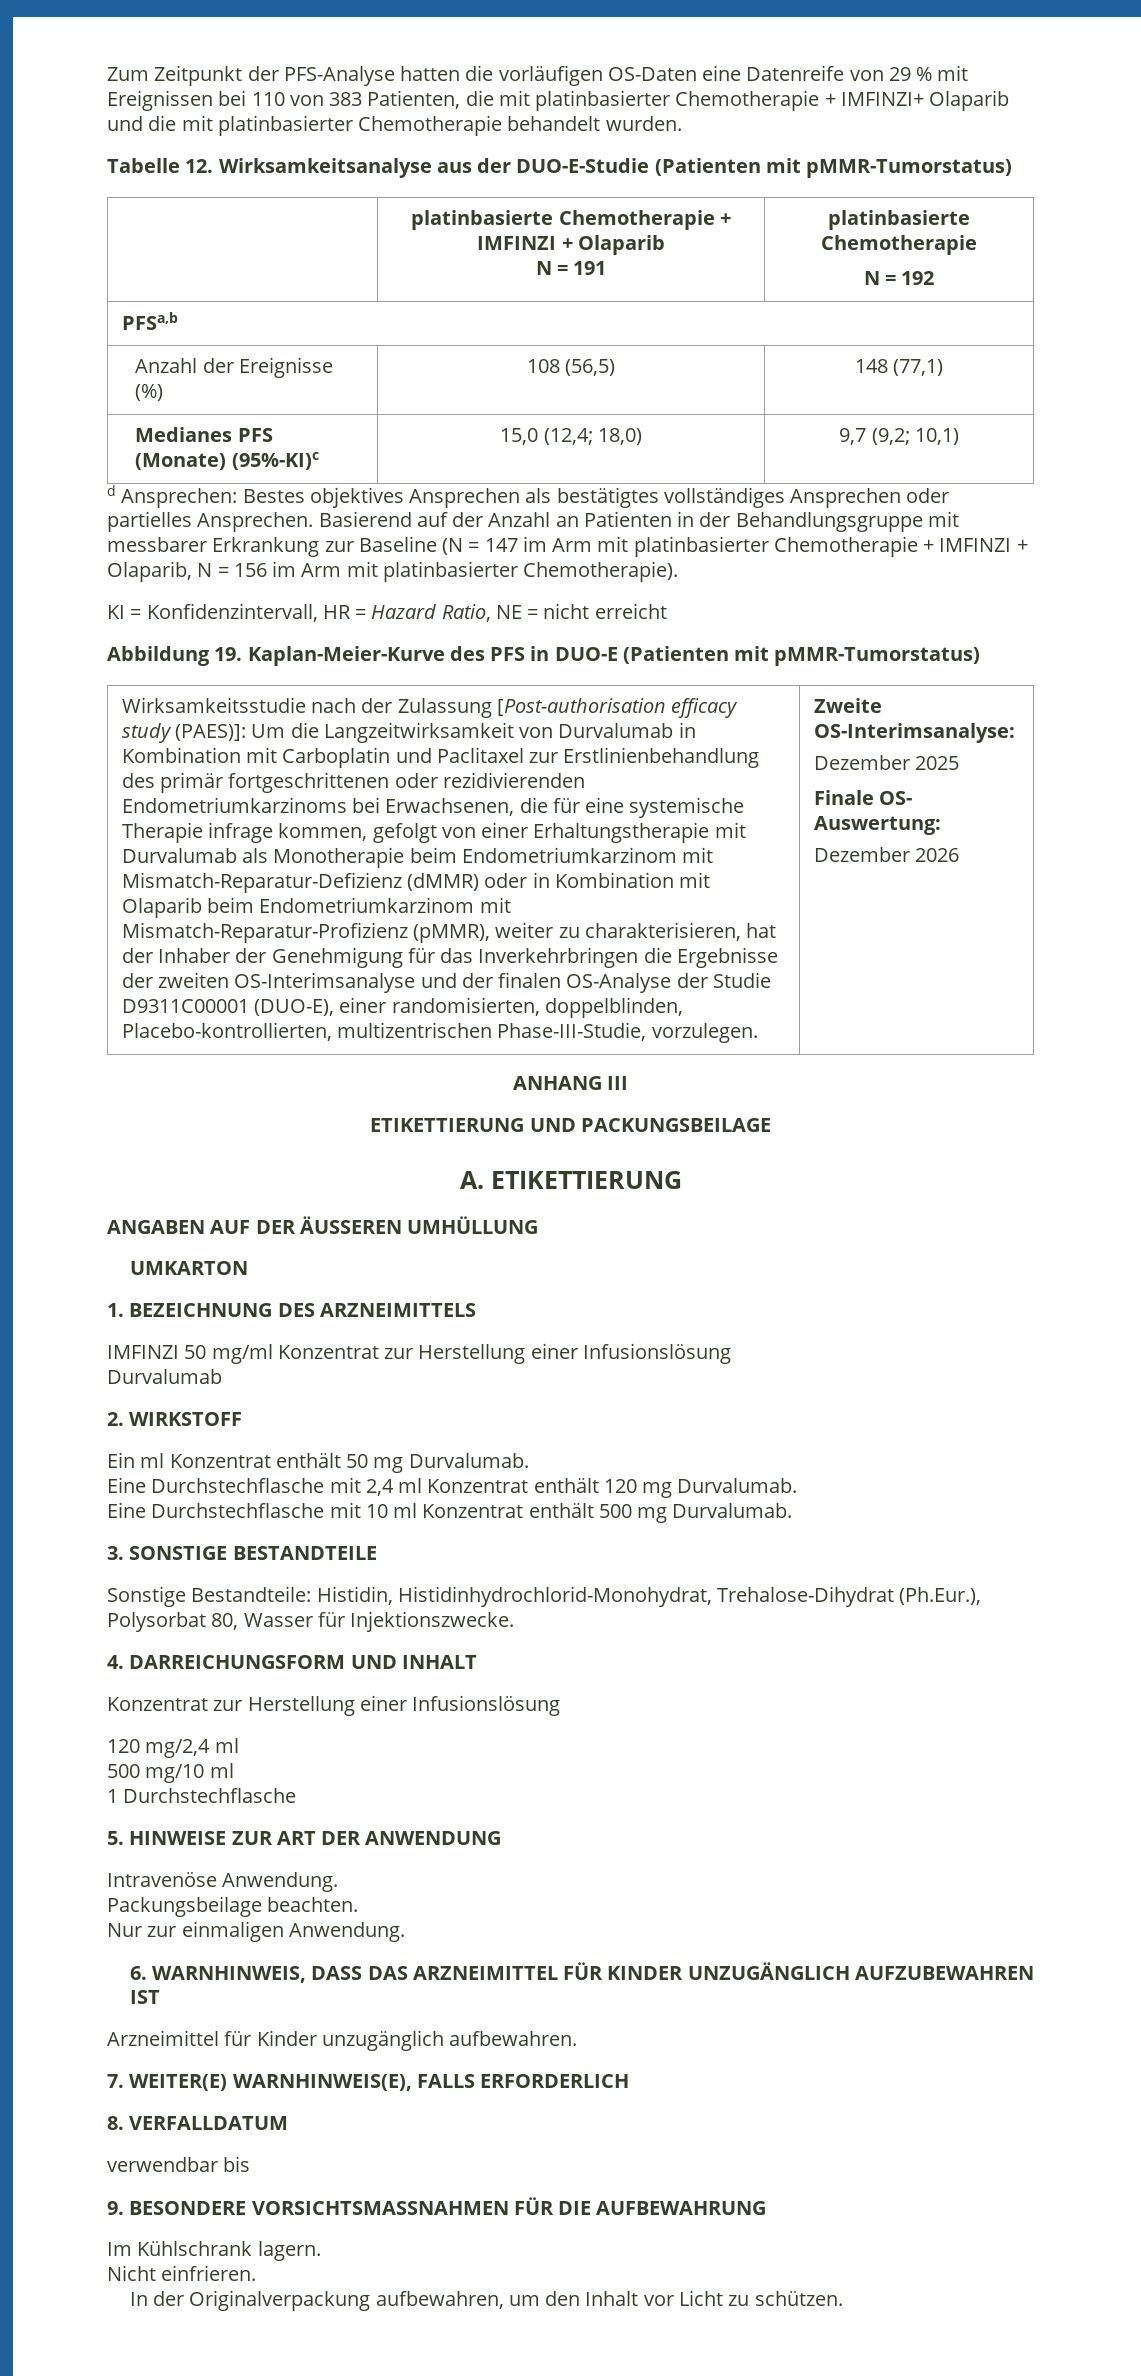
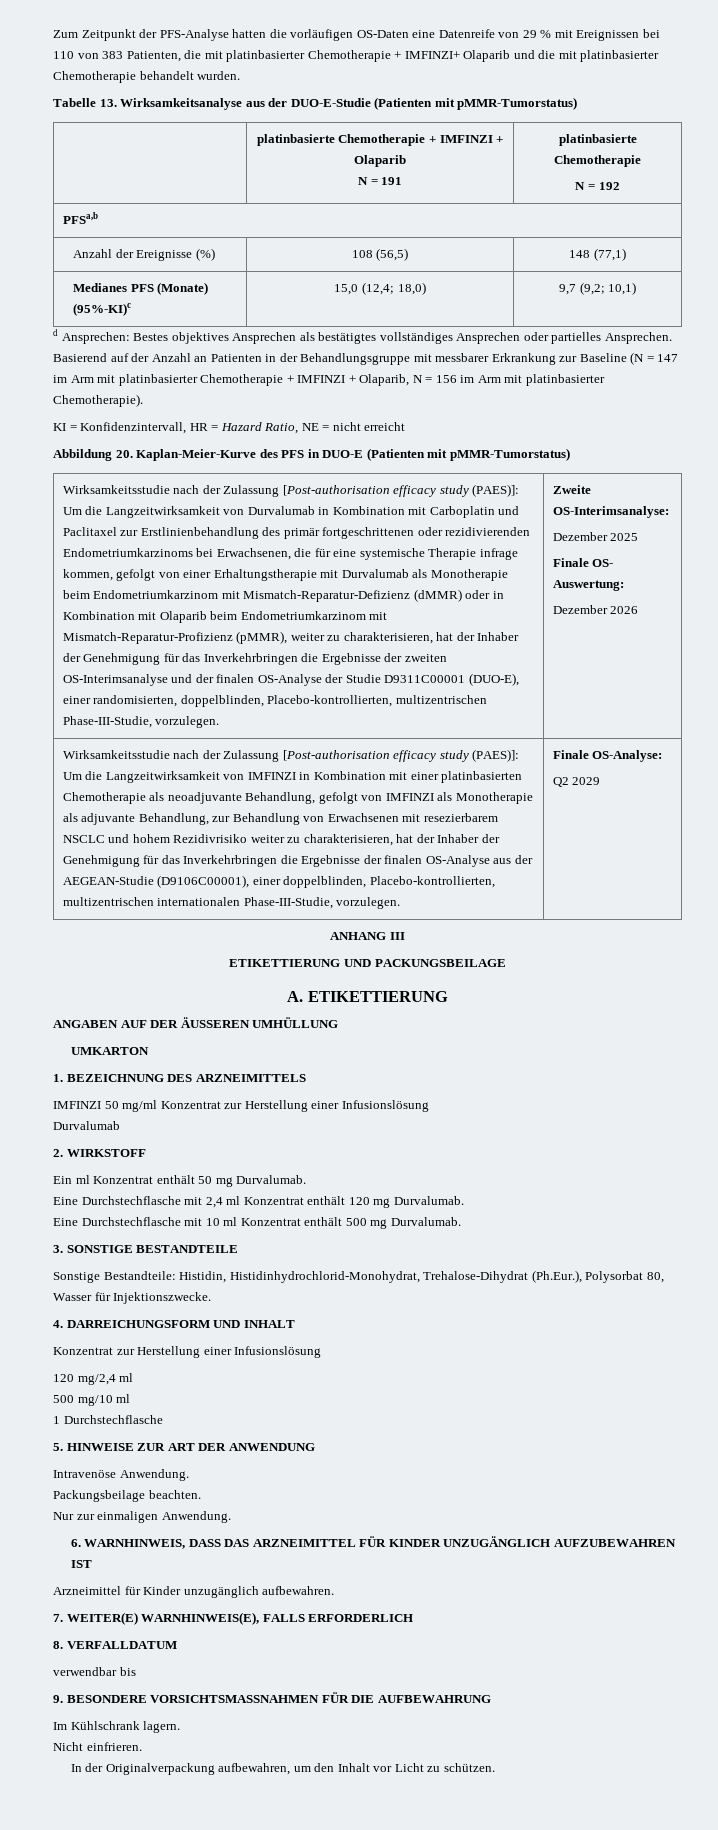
- Tabelle 12. Wirksamkeitsanalyse aus der DUO-E-Studie (Patienten mit pMMR-Tumorstatus)
+ Tabelle 13. Wirksamkeitsanalyse aus der DUO-E-Studie (Patienten mit pMMR-Tumorstatus)
- Abbildung 19. Kaplan-Meier-Kurve des PFS in DUO-E (Patienten mit pMMR-Tumorstatus)
+ Abbildung 20. Kaplan-Meier-Kurve des PFS in DUO-E (Patienten mit pMMR-Tumorstatus)
+ Wirksamkeitsstudie nach der Zulassung [Post-authorisation efficacy study (PAES)]: Um die Langzeitwirksamkeit von IMFINZI in Kombination mit einer platinbasierten Chemotherapie als neoadjuvante Behandlung, gefolgt von IMFINZI als Monotherapie als adjuvante Behandlung, zur Behandlung von Erwachsenen mit resezierbarem NSCLC und hohem Rezidivrisiko weiter zu charakterisieren, hat der Inhaber der Genehmigung für das Inverkehrbringen die Ergebnisse der finalen OS-Analyse aus der AEGEAN-Studie (D9106C00001), einer doppelblinden, Placebo-kontrollierten, multizentrischen internationalen Phase-III-Studie, vorzulegen. | Finale OS-Analyse:
+ Q2 2029

